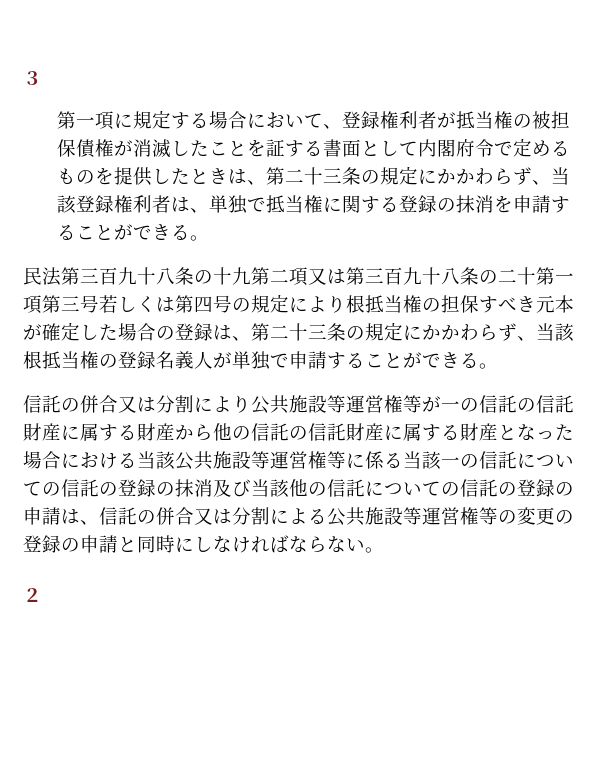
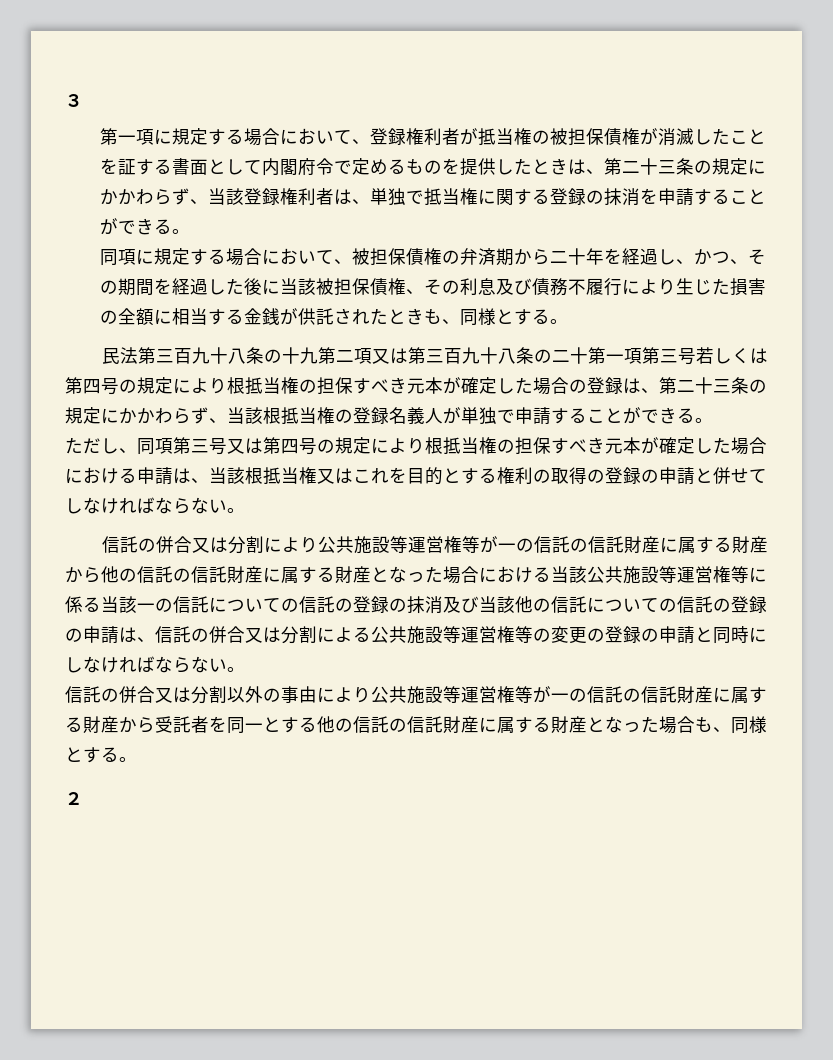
+ 同項に規定する場合において、被担保債権の弁済期から二十年を経過し、かつ、その期間を経過した後に当該被担保債権、その利息及び債務不履行により生じた損害の全額に相当する金銭が供託されたときも、同様とする。
+ ただし、同項第三号又は第四号の規定により根抵当権の担保すべき元本が確定した場合における申請は、当該根抵当権又はこれを目的とする権利の取得の登録の申請と併せてしなければならない。
+ 信託の併合又は分割以外の事由により公共施設等運営権等が一の信託の信託財産に属する財産から受託者を同一とする他の信託の信託財産に属する財産となった場合も、同様とする。

